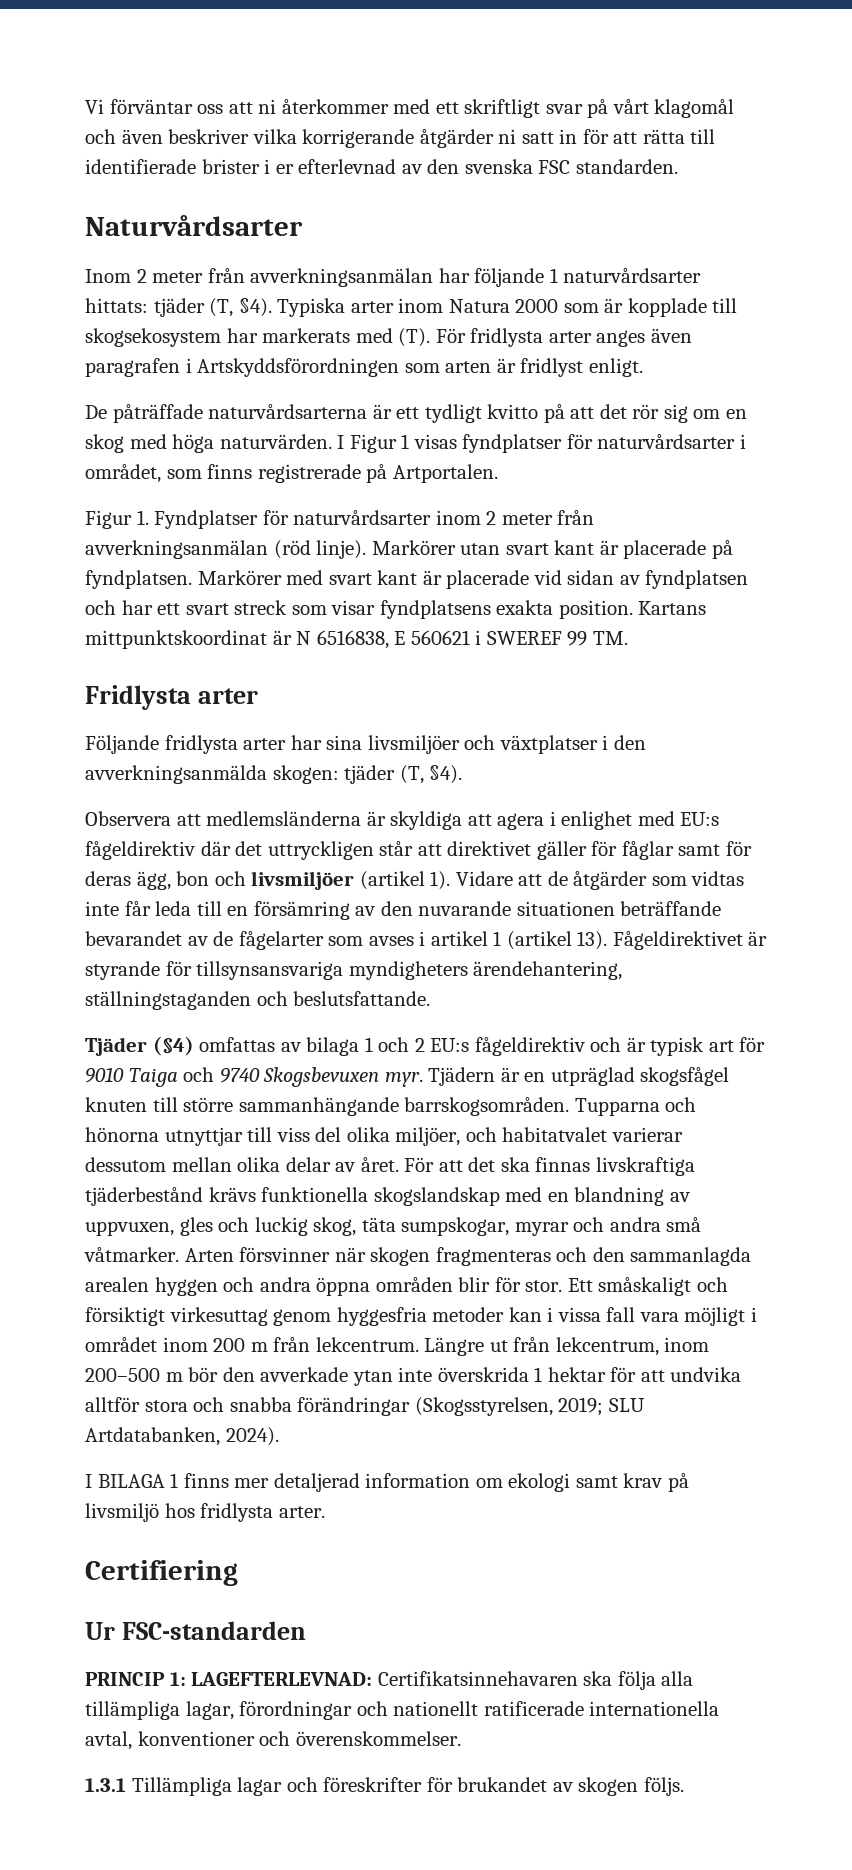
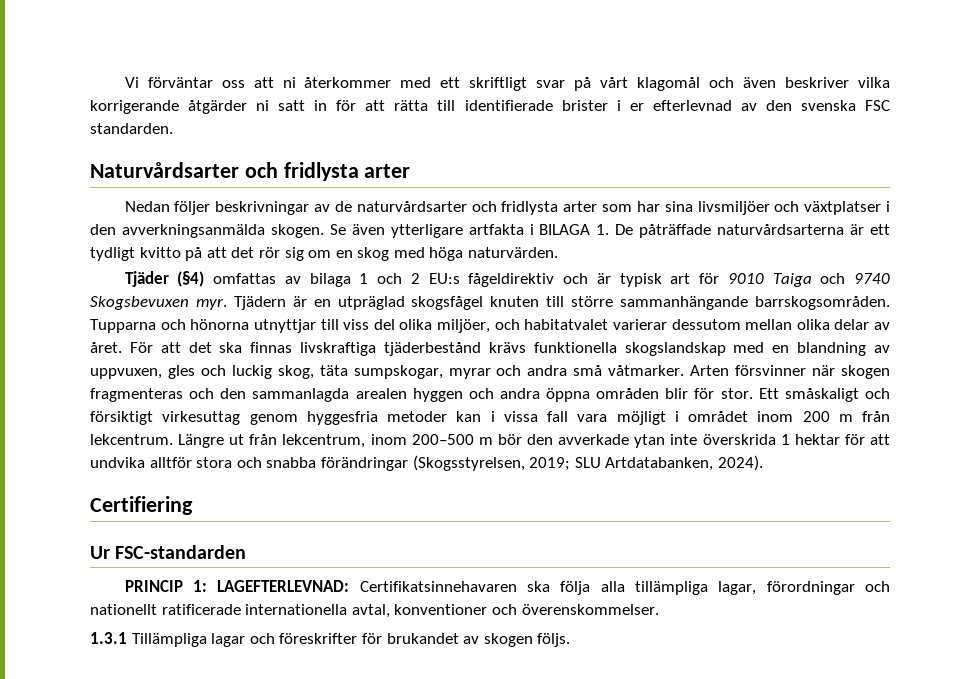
- Naturvårdsarter
- Inom 2 meter från avverkningsanmälan har följande 1 naturvårdsarter hittats: tjäder (T, §4). Typiska arter inom Natura 2000 som är kopplade till skogsekosystem har markerats med (T). För fridlysta arter anges även paragrafen i Artskyddsförordningen som arten är fridlyst enligt.
- De påträffade naturvårdsarterna är ett tydligt kvitto på att det rör sig om en skog med höga naturvärden. I Figur 1 visas fyndplatser för naturvårdsarter i området, som finns registrerade på Artportalen.
- Figur 1. Fyndplatser för naturvårdsarter inom 2 meter från avverkningsanmälan (röd linje). Markörer utan svart kant är placerade på fyndplatsen. Markörer med svart kant är placerade vid sidan av fyndplatsen och har ett svart streck som visar fyndplatsens exakta position. Kartans mittpunktskoordinat är N 6516838, E 560621 i SWEREF 99 TM.
- Fridlysta arter
- Följande fridlysta arter har sina livsmiljöer och växtplatser i den avverkningsanmälda skogen: tjäder (T, §4).
- Observera att medlemsländerna är skyldiga att agera i enlighet med EU:s fågeldirektiv där det uttryckligen står att direktivet gäller för fåglar samt för deras ägg, bon och livsmiljöer (artikel 1). Vidare att de åtgärder som vidtas inte får leda till en försämring av den nuvarande situationen beträffande bevarandet av de fågelarter som avses i artikel 1 (artikel 13). Fågeldirektivet är styrande för tillsynsansvariga myndigheters ärendehantering, ställningstaganden och beslutsfattande.
+ Naturvårdsarter och fridlysta arter
+ Nedan följer beskrivningar av de naturvårdsarter och fridlysta arter som har sina livsmiljöer och växtplatser i den avverkningsanmälda skogen. Se även ytterligare artfakta i BILAGA 1. De påträffade naturvårdsarterna är ett tydligt kvitto på att det rör sig om en skog med höga naturvärden.
- I BILAGA 1 finns mer detaljerad information om ekologi samt krav på livsmiljö hos fridlysta arter.

